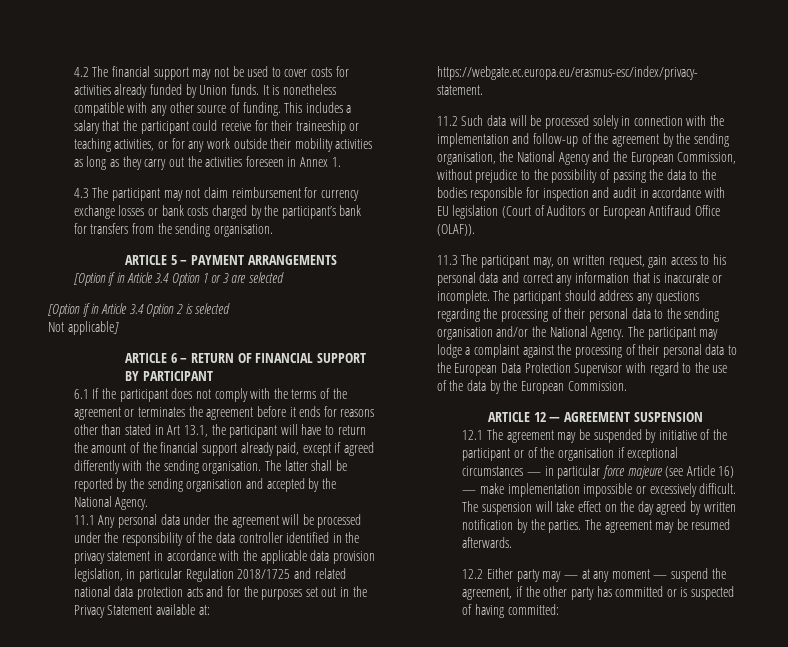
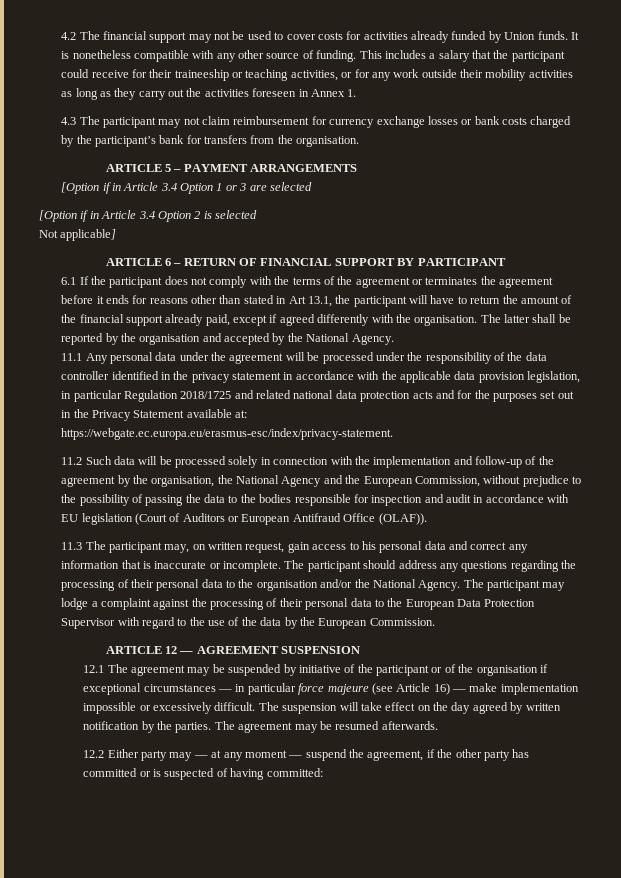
- 4.3 The participant may not claim reimbursement for currency exchange losses or bank costs charged by the participant’s bank for transfers from the sending organisation.
+ 4.3 The participant may not claim reimbursement for currency exchange losses or bank costs charged by the participant’s bank for transfers from the organisation.
- 6.1 If the participant does not comply with the terms of the agreement or terminates the agreement before it ends for reasons other than stated in Art 13.1, the participant will have to return the amount of the financial support already paid, except if agreed differently with the sending organisation.
+ 6.1 If the participant does not comply with the terms of the agreement or terminates the agreement before it ends for reasons other than stated in Art 13.1, the participant will have to return the amount of the financial support already paid, except if agreed differently with the organisation.
- The latter shall be reported by the sending organisation and accepted by the National Agency.
+ The latter shall be reported by the organisation and accepted by the National Agency.
- 11.2 Such data will be processed solely in connection with the implementation and follow-up of the agreement by the sending organisation, the National Agency and the European Commission, without prejudice to the possibility of passing the data to the bodies responsible for inspection and audit in accordance with EU legislation (Court of Auditors or European Antifraud Office (OLAF)).
+ 11.2 Such data will be processed solely in connection with the implementation and follow-up of the agreement by the organisation, the National Agency and the European Commission, without prejudice to the possibility of passing the data to the bodies responsible for inspection and audit in accordance with EU legislation (Court of Auditors or European Antifraud Office (OLAF)).
- The participant should address any questions regarding the processing of their personal data to the sending organisation and/or the National Agency.
+ The participant should address any questions regarding the processing of their personal data to the organisation and/or the National Agency.

